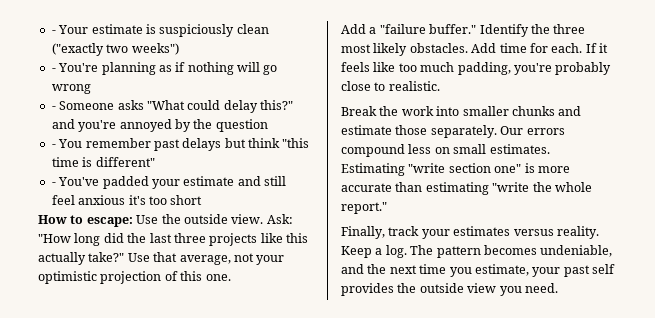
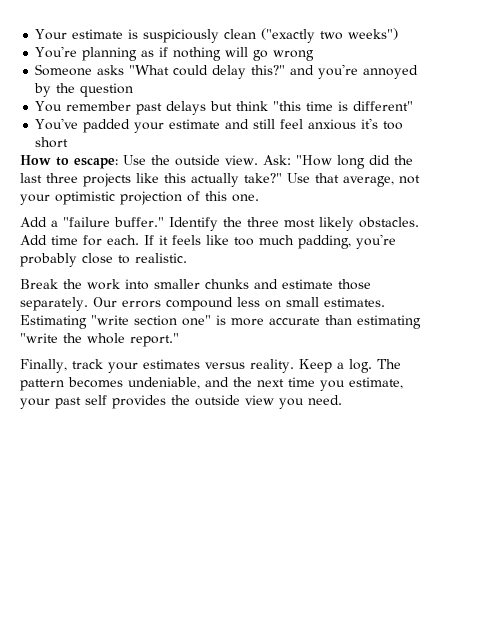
- - Your estimate is suspiciously clean ("exactly two weeks")
+ Your estimate is suspiciously clean ("exactly two weeks")
- - You're planning as if nothing will go wrong
+ You're planning as if nothing will go wrong
- - Someone asks "What could delay this?" and you're annoyed by the question
+ Someone asks "What could delay this?" and you're annoyed by the question
- - You remember past delays but think "this time is different"
+ You remember past delays but think "this time is different"
- - You've padded your estimate and still feel anxious it's too short
+ You've padded your estimate and still feel anxious it's too short

